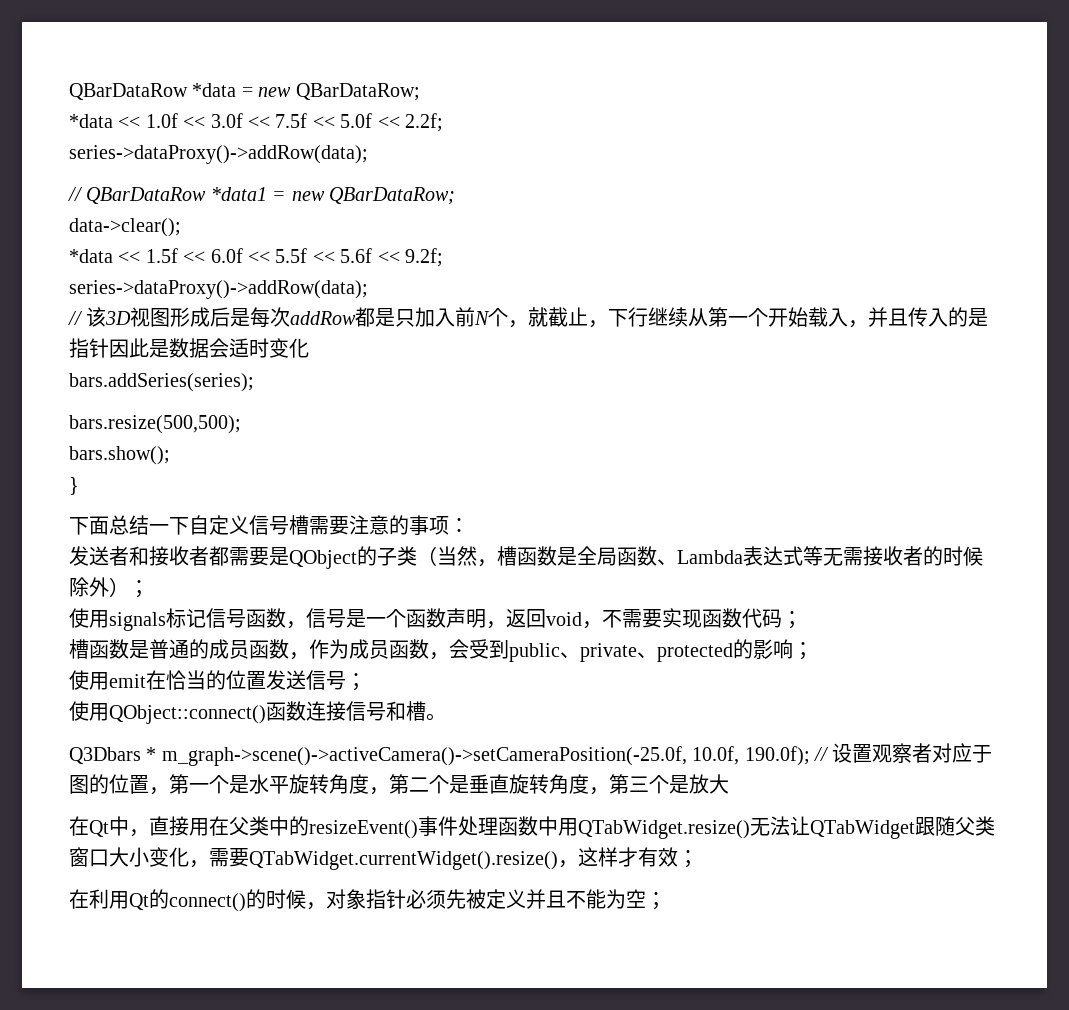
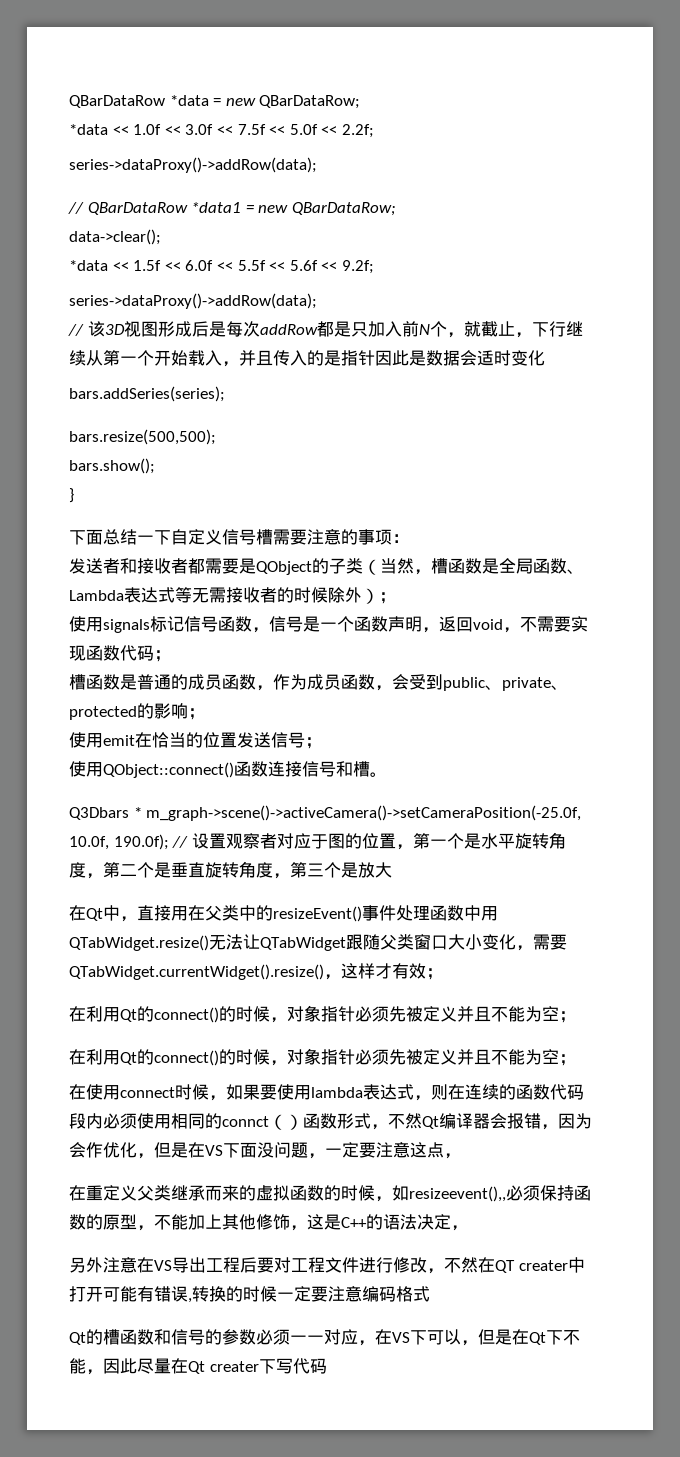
  在Qt中，直接用在父类中的resizeEvent()事件处理函数中用QTabWidget.resize()无法让QTabWidget跟随父类窗口大小变化，需要QTabWidget.currentWidget().resize()，这样才有效；
  在利用Qt的connect()的时候，对象指针必须先被定义并且不能为空；
+ 在利用Qt的connect()的时候，对象指针必须先被定义并且不能为空；
+ 在使用connect时候，如果要使用lambda表达式，则在连续的函数代码段内必须使用相同的connct（）函数形式，不然Qt编译器会报错，因为会作优化，但是在VS下面没问题，一定要注意这点，
+ 在重定义父类继承而来的虚拟函数的时候，如resizeevent(),,必须保持函数的原型，不能加上其他修饰，这是C++的语法决定，
+ 另外注意在VS导出工程后要对工程文件进行修改，不然在QT creater中打开可能有错误,转换的时候一定要注意编码格式
+ Qt的槽函数和信号的参数必须一一对应，在VS下可以，但是在Qt下不能，因此尽量在Qt creater下写代码

